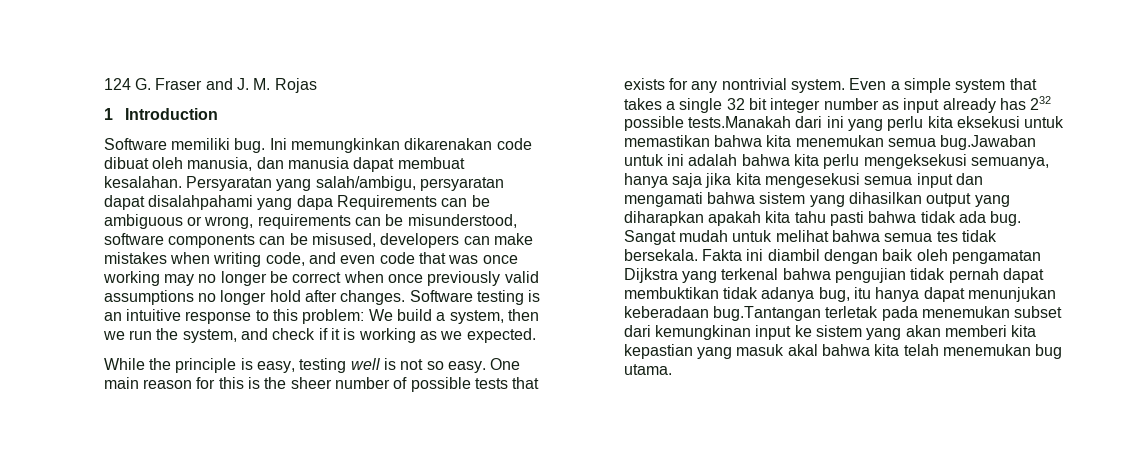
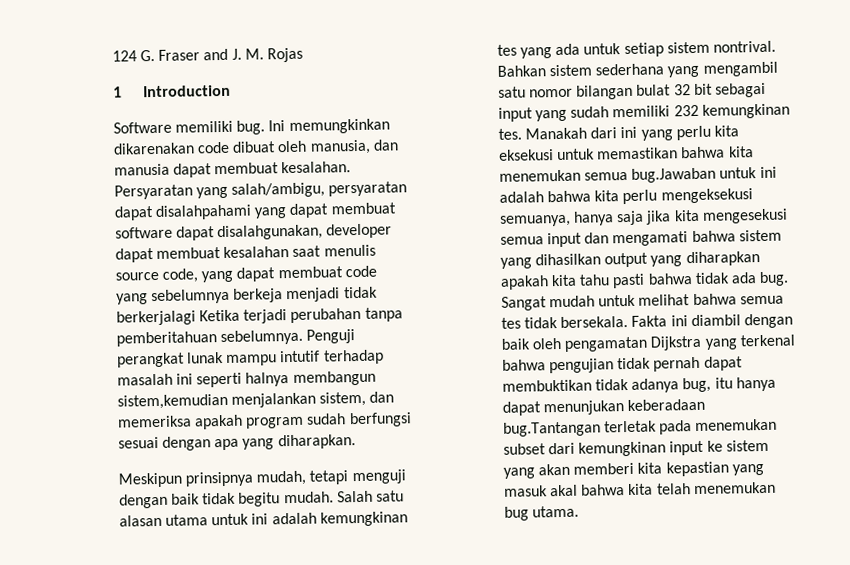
- Persyaratan yang salah/ambigu, persyaratan dapat disalahpahami yang dapa Requirements can be ambiguous or wrong, requirements can be misunderstood, software components can be misused, developers can make mistakes when writing code, and even code that was once working may no longer be correct when once previously valid assumptions no longer hold after changes. Software testing is an intuitive response to this problem: We build a system, then we run the system, and check if it is working as we expected.
- While the principle is easy, testing well is not so easy. One main reason for this is the sheer number of possible tests that exists for any nontrivial system. Even a simple system that takes a single 32 bit integer number as input already has 232 possible tests.Manakah dari ini yang perlu kita eksekusi untuk memastikan bahwa kita menemukan semua bug.Jawaban untuk ini adalah bahwa kita perlu mengeksekusi semuanya, hanya saja jika kita mengesekusi semua input dan mengamati bahwa sistem yang dihasilkan output yang diharapkan apakah kita tahu pasti bahwa tidak ada bug.
+ Persyaratan yang salah/ambigu, persyaratan dapat disalahpahami yang dapat membuat software dapat disalahgunakan, developer dapat membuat kesalahan saat menulis source code, yang dapat membuat code yang sebelumnya berkeja menjadi tidak berkerjalagi Ketika terjadi perubahan tanpa pemberitahuan sebelumnya. Penguji perangkat lunak mampu intutif terhadap masalah ini seperti halnya membangun sistem,kemudian menjalankan sistem, dan memeriksa apakah program sudah berfungsi sesuai dengan apa yang diharapkan.
+ Meskipun prinsipnya mudah, tetapi menguji dengan baik tidak begitu mudah. Salah satu alasan utama untuk ini adalah kemungkinan tes yang ada untuk setiap sistem nontrival. Bahkan sistem sederhana yang mengambil satu nomor bilangan bulat 32 bit sebagai input yang sudah memiliki 232 kemungkinan tes. Manakah dari ini yang perlu kita eksekusi untuk memastikan bahwa kita menemukan semua bug.Jawaban untuk ini adalah bahwa kita perlu mengeksekusi semuanya, hanya saja jika kita mengesekusi semua input dan mengamati bahwa sistem yang dihasilkan output yang diharapkan apakah kita tahu pasti bahwa tidak ada bug.

